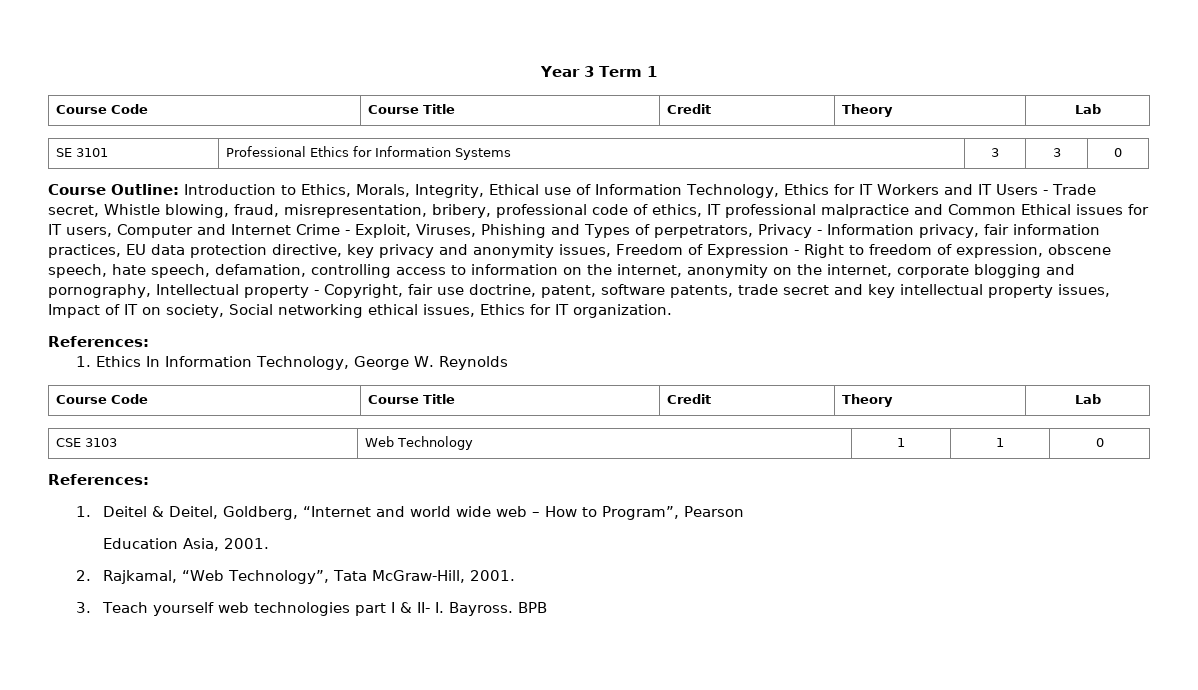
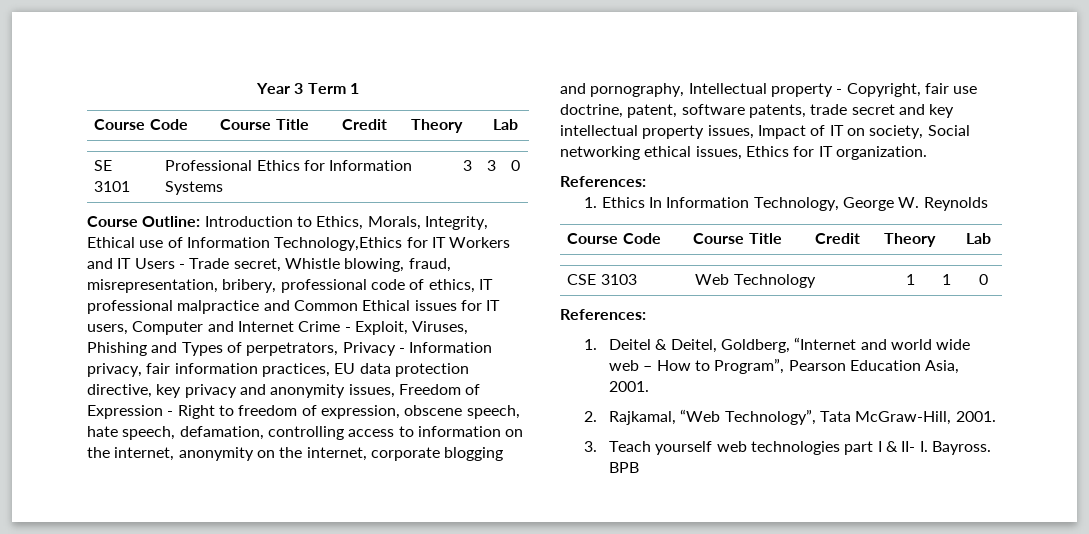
- Introduction to Ethics, Morals, Integrity, Ethical use of Information Technology, Ethics for IT Workers and IT Users - Trade secret, Whistle blowing, fraud, misrepresentation, bribery, professional code of ethics, IT professional malpractice and Common Ethical issues for IT users, Computer and Internet Crime - Exploit, Viruses, Phishing and Types of perpetrators, Privacy - Information privacy, fair information practices, EU data protection directive, key privacy and anonymity issues, Freedom of Expression - Right to freedom of expression, obscene speech, hate speech, defamation, controlling access to information on the internet, anonymity on the internet, corporate blogging and pornography, Intellectual property - Copyright, fair use doctrine, patent, software patents, trade secret and key intellectual property issues, Impact of IT on society, Social networking ethical issues, Ethics for IT organization.
+ Introduction to Ethics, Morals, Integrity, Ethical use of Information Technology,Ethics for IT Workers and IT Users - Trade secret, Whistle blowing, fraud, misrepresentation, bribery, professional code of ethics, IT professional malpractice and Common Ethical issues for IT users, Computer and Internet Crime - Exploit, Viruses, Phishing and Types of perpetrators, Privacy - Information privacy, fair information practices, EU data protection directive, key privacy and anonymity issues, Freedom of Expression - Right to freedom of expression, obscene speech, hate speech, defamation, controlling access to information on the internet, anonymity on the internet, corporate blogging and pornography, Intellectual property - Copyright, fair use doctrine, patent, software patents, trade secret and key intellectual property issues, Impact of IT on society, Social networking ethical issues, Ethics for IT organization.
- 1. Deitel & Deitel, Goldberg, “Internet and world wide web – How to Program”, Pearson
- Education Asia, 2001.
+ 1. Deitel & Deitel, Goldberg, “Internet and world wide web – How to Program”, Pearson Education Asia, 2001.

